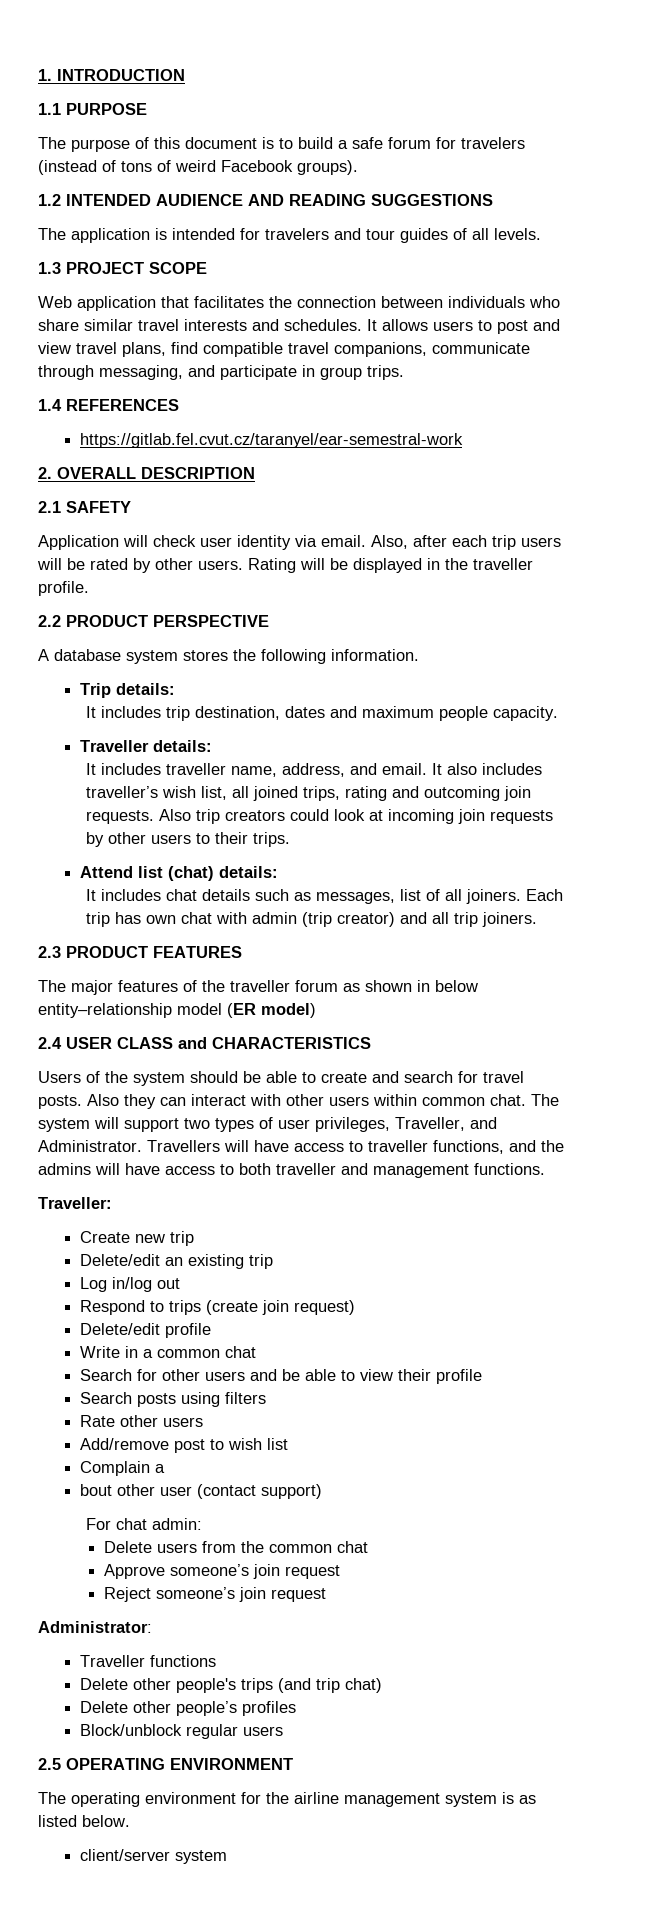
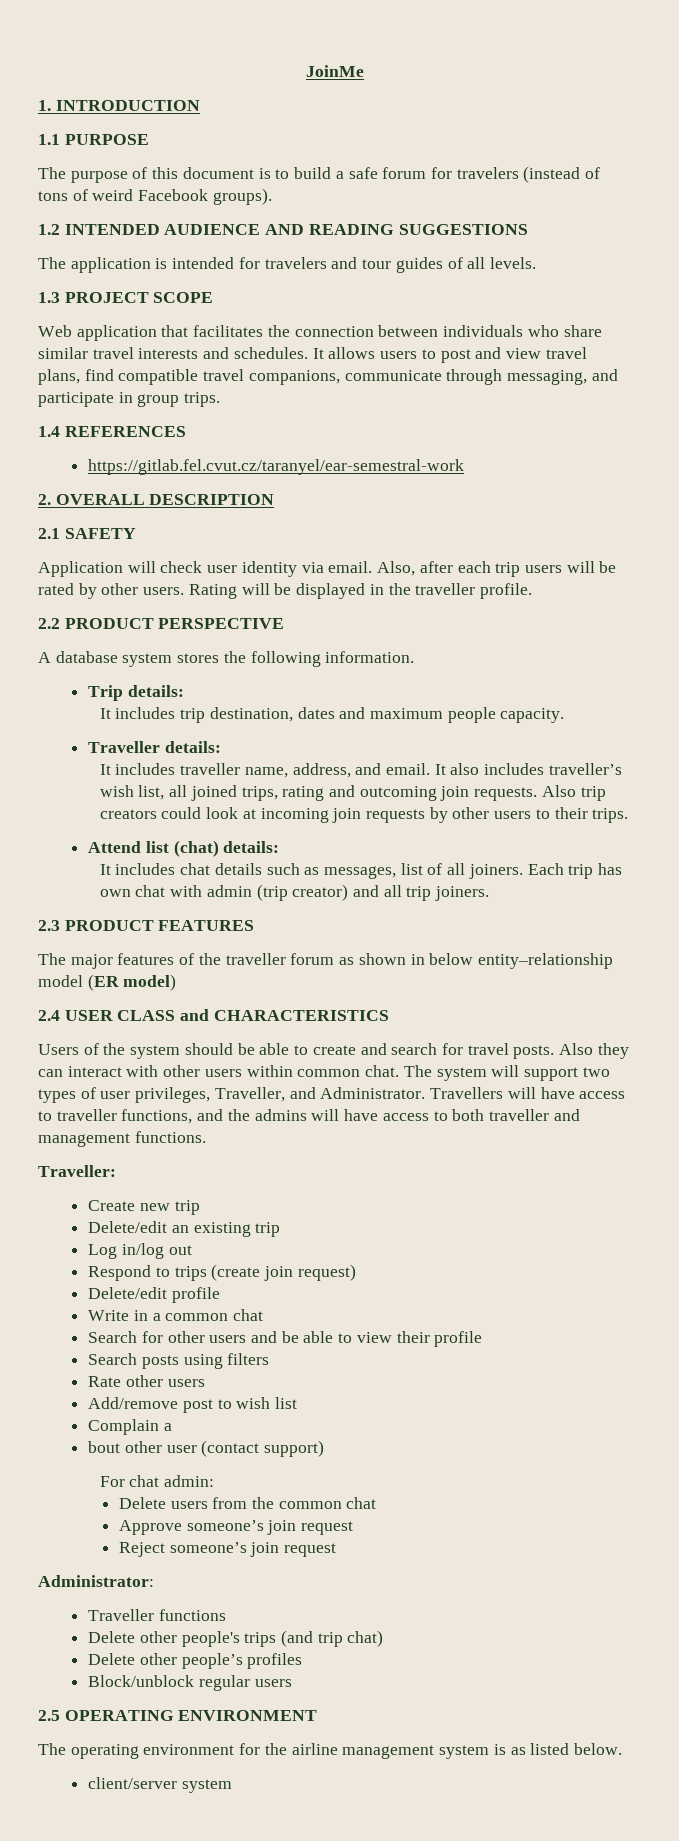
+ JoinMe

